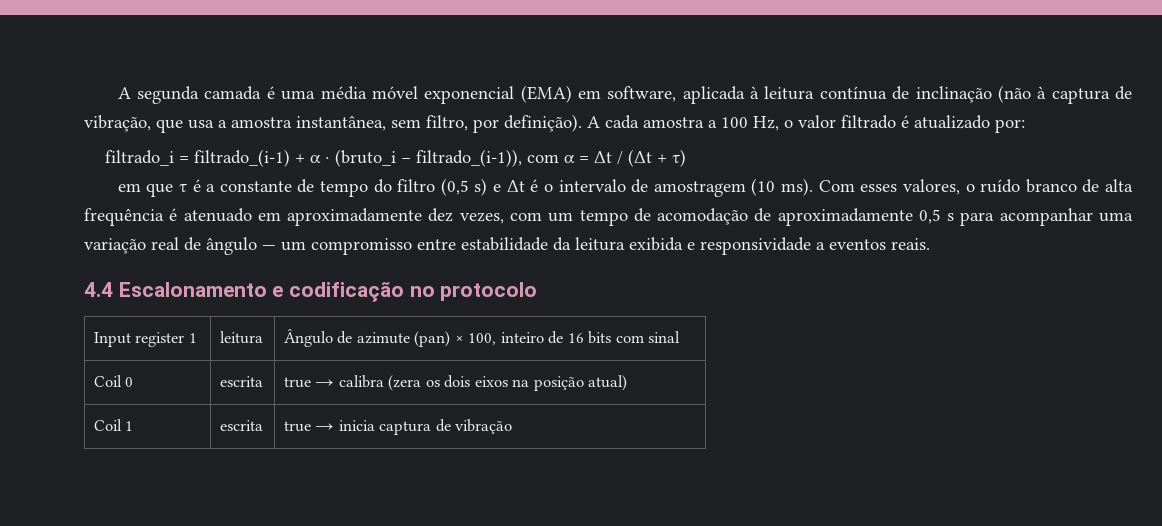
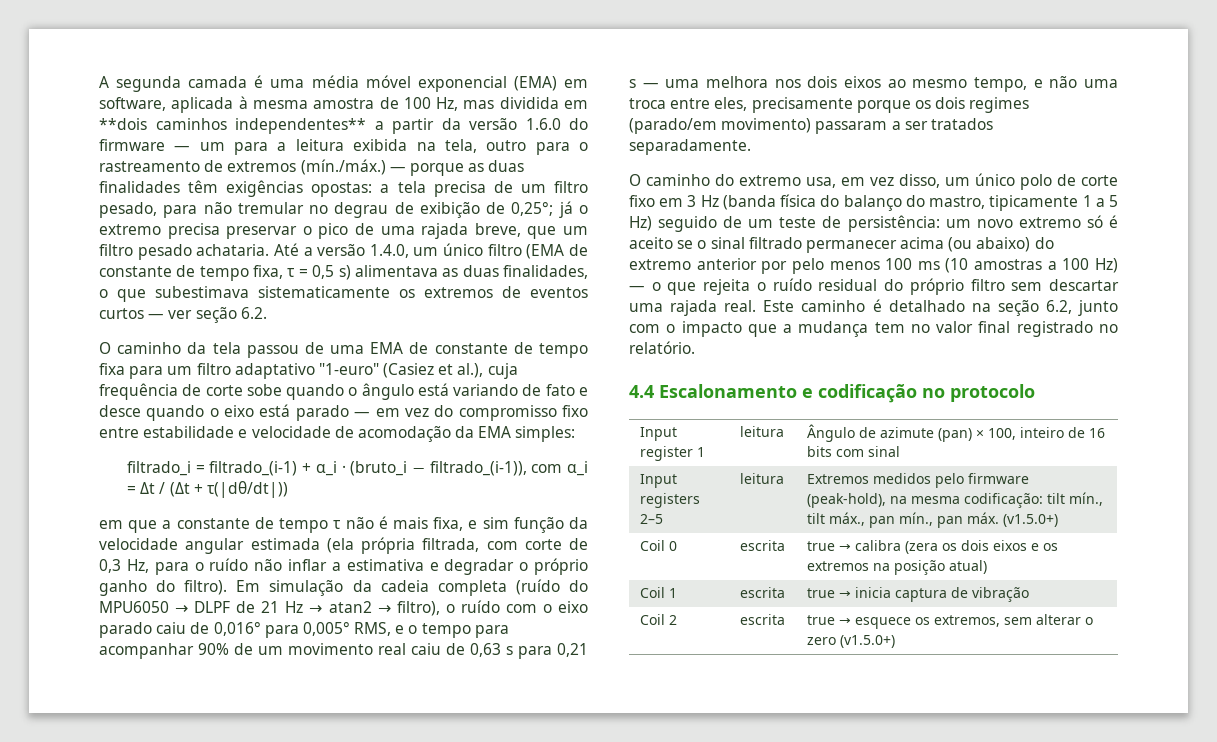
- A segunda camada é uma média móvel exponencial (EMA) em software, aplicada à leitura contínua de inclinação (não à captura de vibração, que usa a amostra instantânea, sem filtro, por definição). A cada amostra a 100 Hz, o valor filtrado é atualizado por:
+ A segunda camada é uma média móvel exponencial (EMA) em software, aplicada à mesma amostra de 100 Hz, mas dividida em **dois caminhos independentes** a partir da versão 1.6.0 do firmware — um para a leitura exibida na tela, outro para o rastreamento de extremos (mín./máx.) — porque as duas finalidades têm exigências opostas: a tela precisa de um filtro pesado, para não tremular no degrau de exibição de 0,25°; já o extremo precisa preservar o pico de uma rajada breve, que um filtro pesado achataria. Até a versão 1.4.0, um único filtro (EMA de constante de tempo fixa, τ = 0,5 s) alimentava as duas finalidades, o que subestimava sistematicamente os extremos de eventos curtos — ver seção 6.2.
+ O caminho da tela passou de uma EMA de constante de tempo fixa para um filtro adaptativo "1-euro" (Casiez et al.), cuja frequência de corte sobe quando o ângulo está variando de fato e desce quando o eixo está parado — em vez do compromisso fixo entre estabilidade e velocidade de acomodação da EMA simples:
- filtrado_i = filtrado_(i-1) + α · (bruto_i − filtrado_(i-1)), com α = Δt / (Δt + τ)
+ filtrado_i = filtrado_(i-1) + α_i · (bruto_i − filtrado_(i-1)), com α_i = Δt / (Δt + τ(|dθ/dt|))
- em que τ é a constante de tempo do filtro (0,5 s) e Δt é o intervalo de amostragem (10 ms). Com esses valores, o ruído branco de alta frequência é atenuado em aproximadamente dez vezes, com um tempo de acomodação de aproximadamente 0,5 s para acompanhar uma variação real de ângulo — um compromisso entre estabilidade da leitura exibida e responsividade a eventos reais.
+ em que a constante de tempo τ não é mais fixa, e sim função da velocidade angular estimada (ela própria filtrada, com corte de 0,3 Hz, para o ruído não inflar a estimativa e degradar o próprio ganho do filtro). Em simulação da cadeia completa (ruído do MPU6050 → DLPF de 21 Hz → atan2 → filtro), o ruído com o eixo parado caiu de 0,016° para 0,005° RMS, e o tempo para acompanhar 90% de um movimento real caiu de 0,63 s para 0,21 s — uma melhora nos dois eixos ao mesmo tempo, e não uma troca entre eles, precisamente porque os dois regimes (parado/em movimento) passaram a ser tratados separadamente.
+ O caminho do extremo usa, em vez disso, um único polo de corte fixo em 3 Hz (banda física do balanço do mastro, tipicamente 1 a 5 Hz) seguido de um teste de persistência: um novo extremo só é aceito se o sinal filtrado permanecer acima (ou abaixo) do extremo anterior por pelo menos 100 ms (10 amostras a 100 Hz) — o que rejeita o ruído residual do próprio filtro sem descartar uma rajada real. Este caminho é detalhado na seção 6.2, junto com o impacto que a mudança tem no valor final registrado no relatório.
+ Input registers 2–5 | leitura | Extremos medidos pelo firmware (peak-hold), na mesma codificação: tilt mín., tilt máx., pan mín., pan máx. (v1.5.0+)
- Coil 0 | escrita | true → calibra (zera os dois eixos na posição atual)
+ Coil 0 | escrita | true → calibra (zera os dois eixos e os extremos na posição atual)
+ Coil 2 | escrita | true → esquece os extremos, sem alterar o zero (v1.5.0+)

